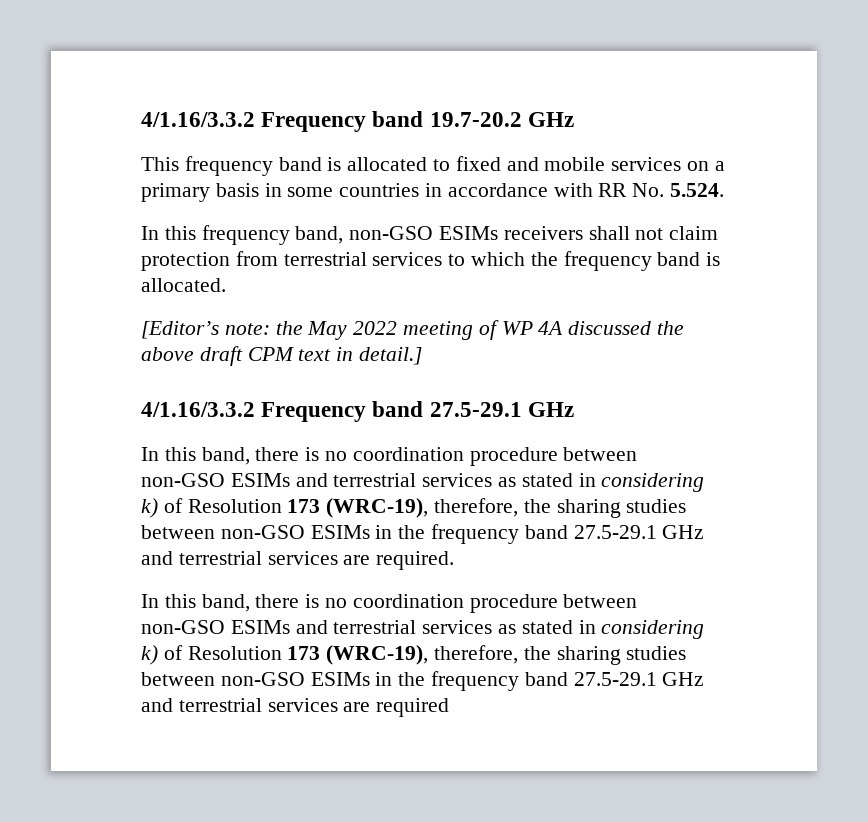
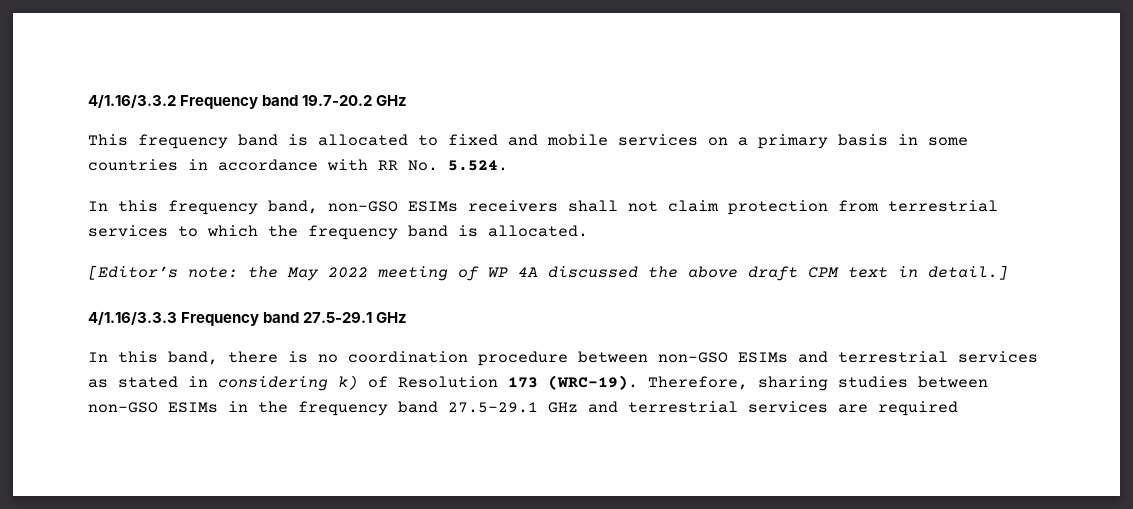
- 4/1.16/3.3.2 Frequency band 27.5-29.1 GHz
+ 4/1.16/3.3.3 Frequency band 27.5-29.1 GHz
- In this band, there is no coordination procedure between non-GSO ESIMs and terrestrial services as stated in considering k) of Resolution 173 (WRC-19), therefore, the sharing studies between non-GSO ESIMs in the frequency band 27.5-29.1 GHz and terrestrial services are required.
- In this band, there is no coordination procedure between non-GSO ESIMs and terrestrial services as stated in considering k) of Resolution 173 (WRC-19), therefore, the sharing studies between non-GSO ESIMs in the frequency band 27.5-29.1 GHz and terrestrial services are required
+ In this band, there is no coordination procedure between non-GSO ESIMs and terrestrial services as stated in considering k) of Resolution 173 (WRC-19). Therefore, sharing studies between non-GSO ESIMs in the frequency band 27.5-29.1 GHz and terrestrial services are required

